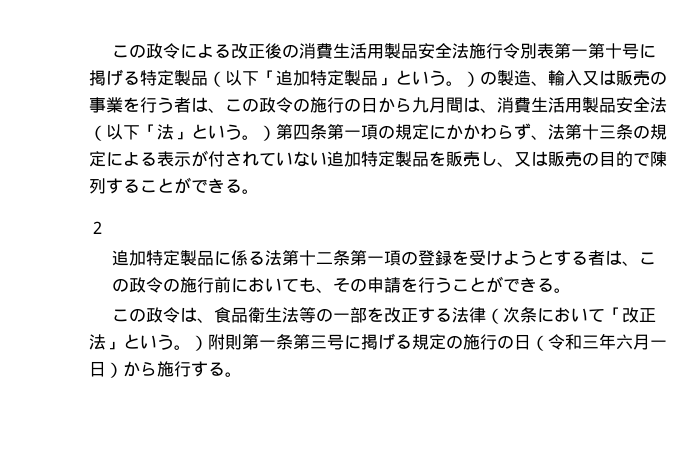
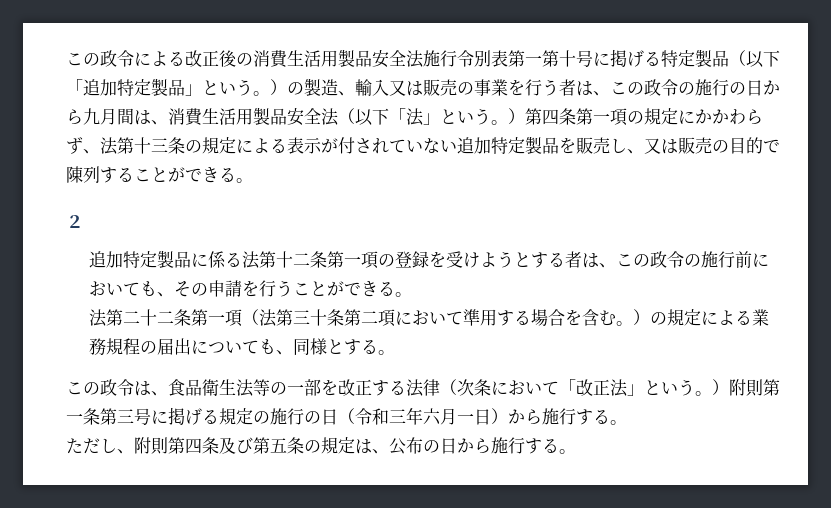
+ 法第二十二条第一項（法第三十条第二項において準用する場合を含む。）の規定による業務規程の届出についても、同様とする。
+ ただし、附則第四条及び第五条の規定は、公布の日から施行する。

